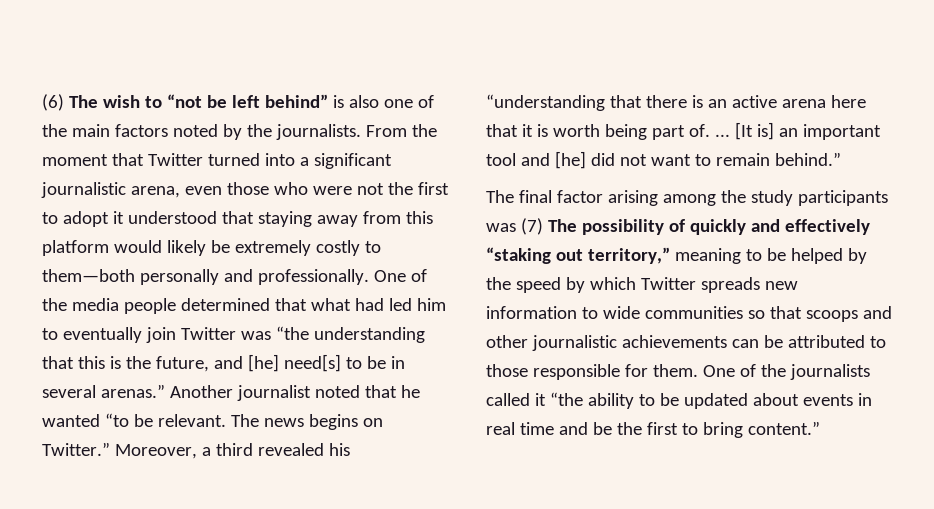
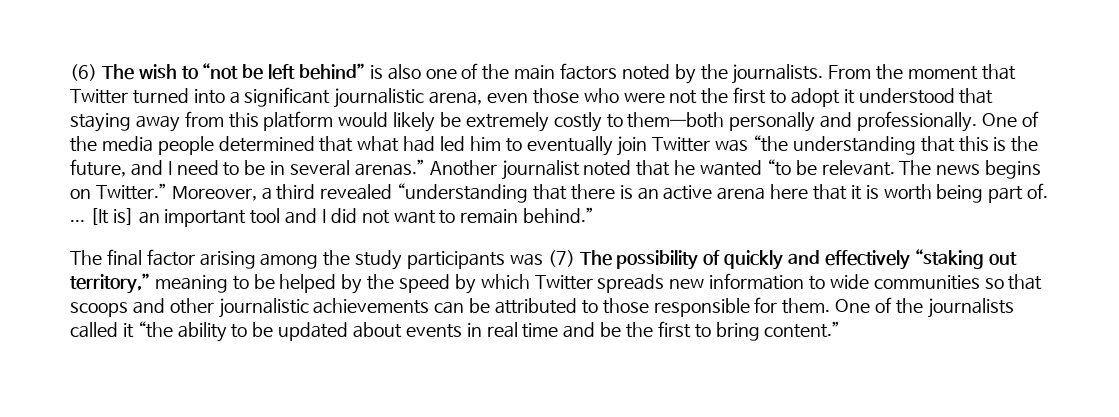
- One of the media people determined that what had led him to eventually join Twitter was “the understanding that this is the future, and [he] need[s] to be in several arenas.”
+ One of the media people determined that what had led him to eventually join Twitter was “the understanding that this is the future, and I need to be in several arenas.”
- Moreover, a third revealed his “understanding that there is an active arena here that it is worth being part of. ...
+ Moreover, a third revealed “understanding that there is an active arena here that it is worth being part of. ...
- [It is] an important tool and [he] did not want to remain behind.”
+ [It is] an important tool and I did not want to remain behind.”

